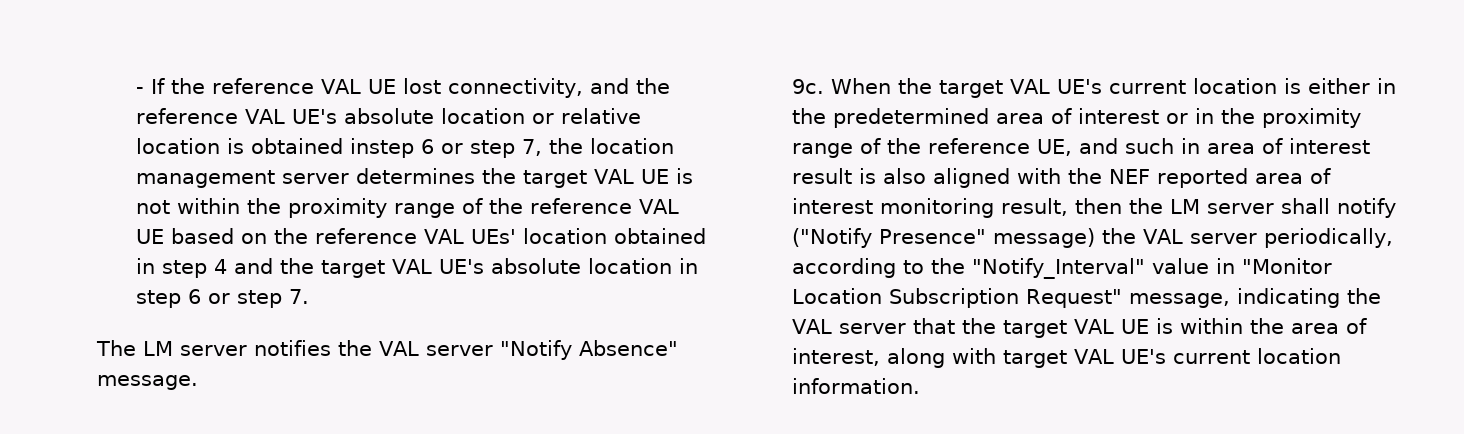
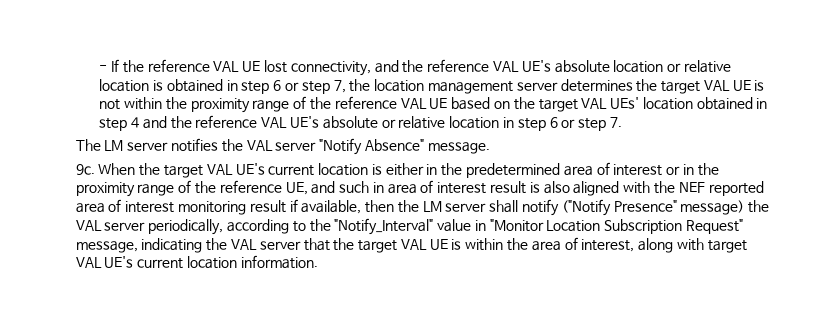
- - If the reference VAL UE lost connectivity, and the reference VAL UE's absolute location or relative location is obtained instep 6 or step 7, the location management server determines the target VAL UE is not within the proximity range of the reference VAL UE based on the reference VAL UEs' location obtained in step 4 and the target VAL UE's absolute location in step 6 or step 7.
+ - If the reference VAL UE lost connectivity, and the reference VAL UE's absolute location or relative location is obtained in step 6 or step 7, the location management server determines the target VAL UE is not within the proximity range of the reference VAL UE based on the target VAL UEs' location obtained in step 4 and the reference VAL UE's absolute or relative location in step 6 or step 7.
- When the target VAL UE's current location is either in the predetermined area of interest or in the proximity range of the reference UE, and such in area of interest result is also aligned with the NEF reported area of interest monitoring result, then the LM server shall notify ("Notify Presence" message) the VAL server periodically, according to the "Notify_Interval" value in "Monitor Location Subscription Request" message, indicating the VAL server that the target VAL UE is within the area of interest, along with target VAL UE's current location information.
+ When the target VAL UE's current location is either in the predetermined area of interest or in the proximity range of the reference UE, and such in area of interest result is also aligned with the NEF reported area of interest monitoring result if available, then the LM server shall notify ("Notify Presence" message) the VAL server periodically, according to the "Notify_Interval" value in "Monitor Location Subscription Request" message, indicating the VAL server that the target VAL UE is within the area of interest, along with target VAL UE's current location information.

